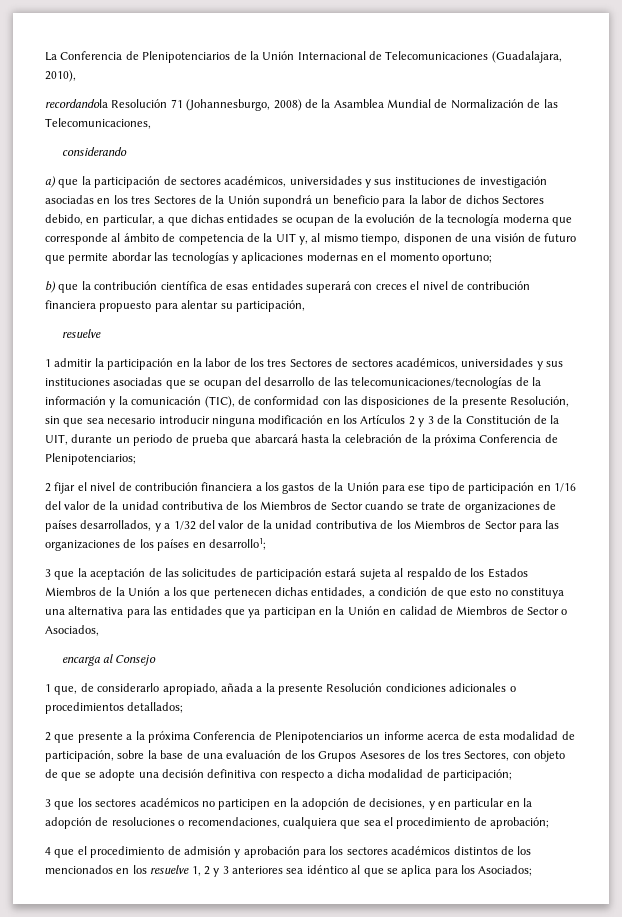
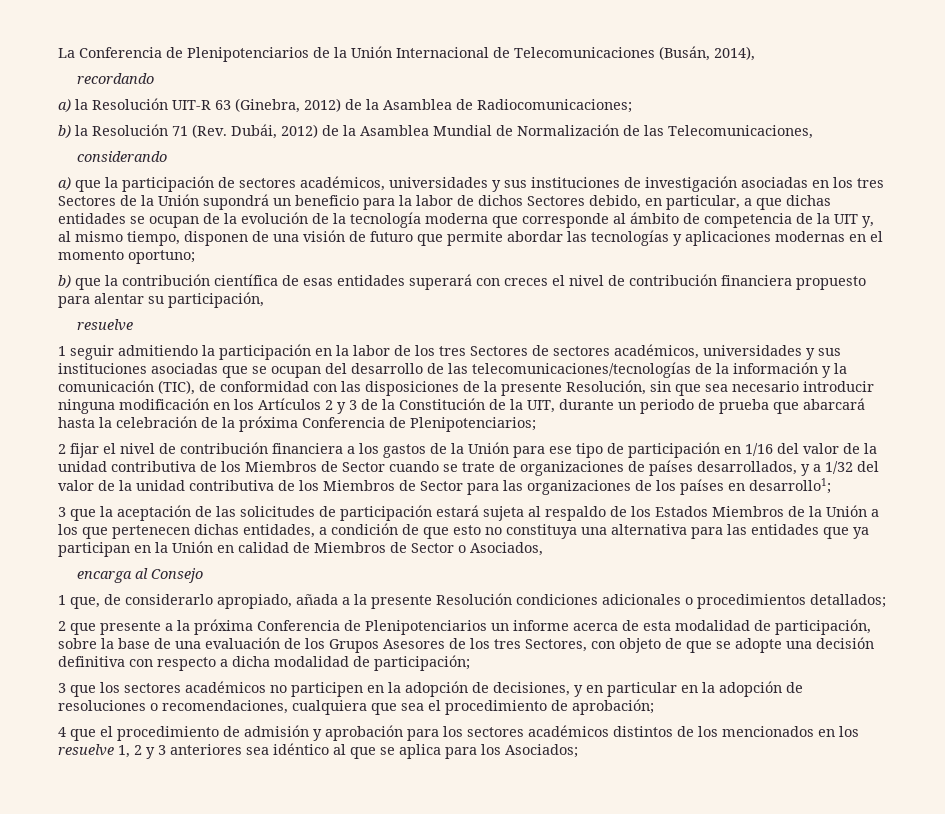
- La Conferencia de Plenipotenciarios de la Unión Internacional de Telecomunicaciones (Guadalajara, 2010),
- recordandola Resolución 71 (Johannesburgo, 2008) de la Asamblea Mundial de Normalización de las Telecomunicaciones,
+ La Conferencia de Plenipotenciarios de la Unión Internacional de Telecomunicaciones (Busán, 2014),
+ recordando
+ a) la Resolución UIT-R 63 (Ginebra, 2012) de la Asamblea de Radiocomunicaciones;
+ b) la Resolución 71 (Rev. Dubái, 2012) de la Asamblea Mundial de Normalización de las Telecomunicaciones,
- 1 admitir la participación en la labor de los tres Sectores de sectores académicos, universidades y sus instituciones asociadas que se ocupan del desarrollo de las telecomunicaciones/tecnologías de la información y la comunicación (TIC), de conformidad con las disposiciones de la presente Resolución, sin que sea necesario introducir ninguna modificación en los Artículos 2 y 3 de la Constitución de la UIT, durante un periodo de prueba que abarcará hasta la celebración de la próxima Conferencia de Plenipotenciarios;
+ 1 seguir admitiendo la participación en la labor de los tres Sectores de sectores académicos, universidades y sus instituciones asociadas que se ocupan del desarrollo de las telecomunicaciones/tecnologías de la información y la comunicación (TIC), de conformidad con las disposiciones de la presente Resolución, sin que sea necesario introducir ninguna modificación en los Artículos 2 y 3 de la Constitución de la UIT, durante un periodo de prueba que abarcará hasta la celebración de la próxima Conferencia de Plenipotenciarios;

